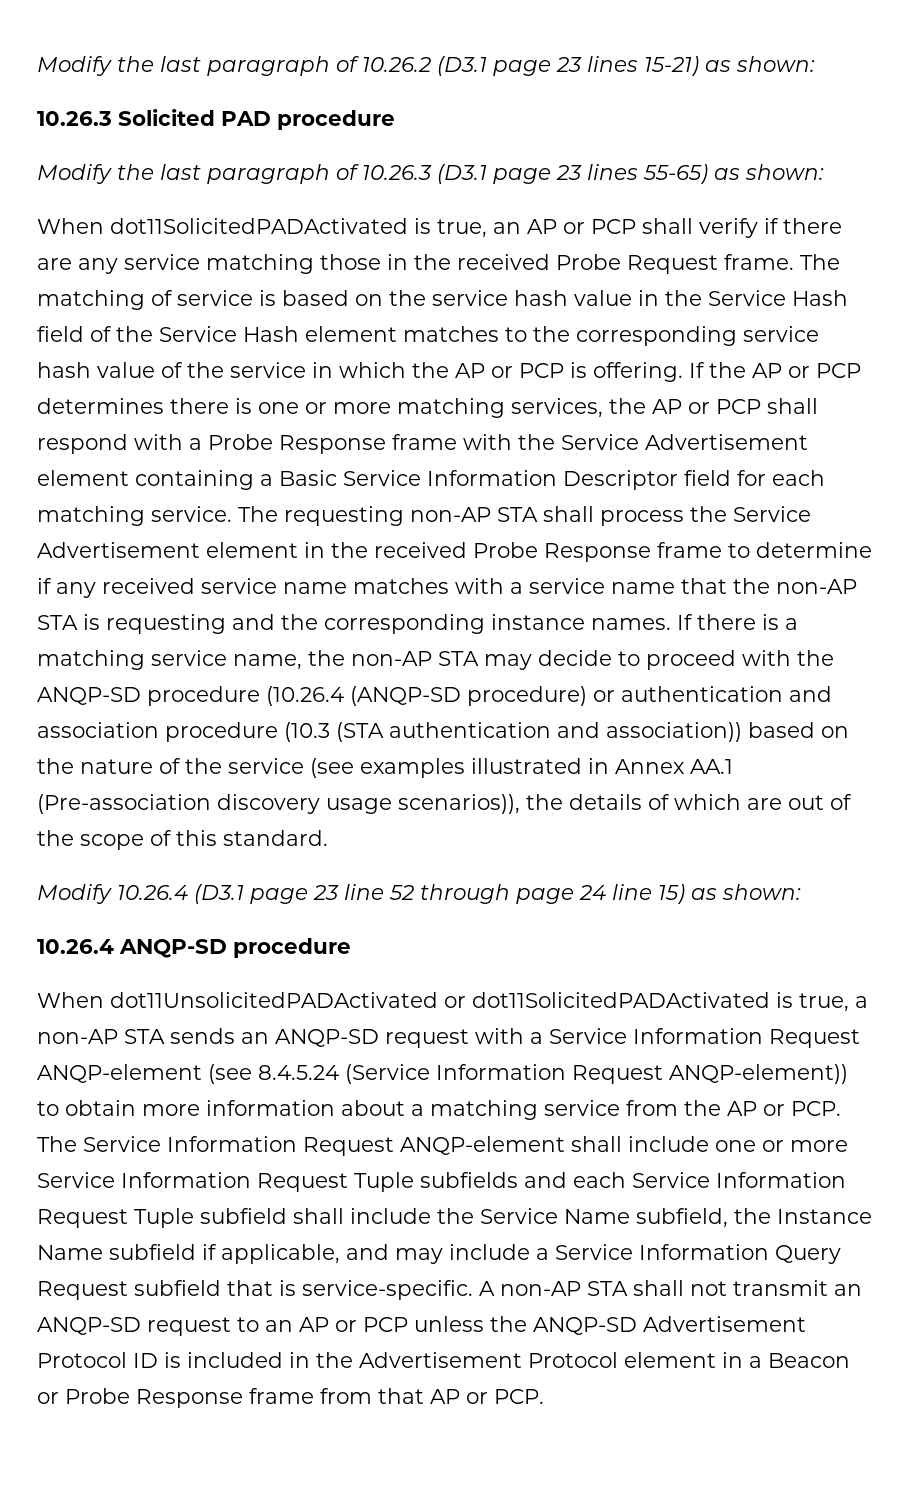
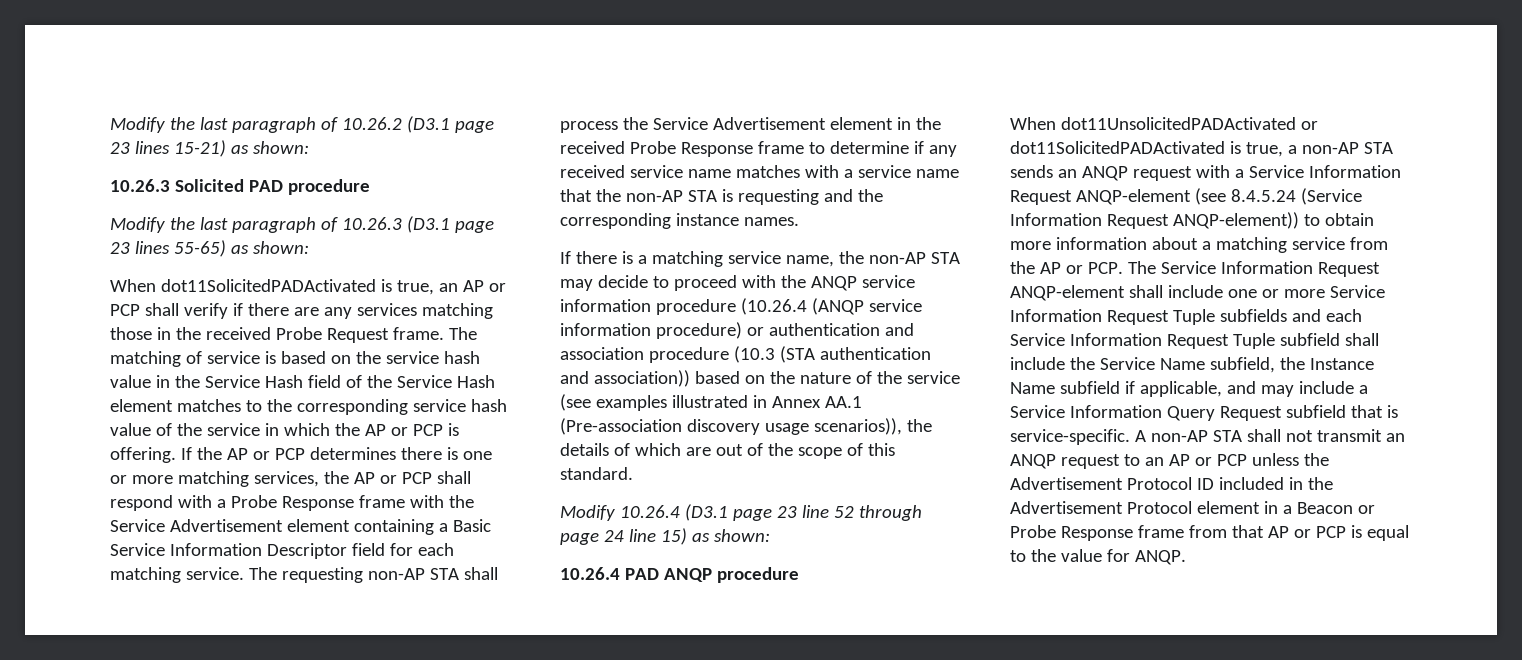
- When dot11SolicitedPADActivated is true, an AP or PCP shall verify if there are any service matching those in the received Probe Request frame.
+ When dot11SolicitedPADActivated is true, an AP or PCP shall verify if there are any services matching those in the received Probe Request frame.
- The requesting non-AP STA shall process the Service Advertisement element in the received Probe Response frame to determine if any received service name matches with a service name that the non-AP STA is requesting and the corresponding instance names. If there is a matching service name, the non-AP STA may decide to proceed with the ANQP-SD procedure (10.26.4 (ANQP-SD procedure) or authentication and association procedure (10.3 (STA authentication and association)) based on the nature of the service (see examples illustrated in Annex AA.1 (Pre-association discovery usage scenarios)), the details of which are out of the scope of this standard.
+ The requesting non-AP STA shall process the Service Advertisement element in the received Probe Response frame to determine if any received service name matches with a service name that the non-AP STA is requesting and the corresponding instance names.
+ If there is a matching service name, the non-AP STA may decide to proceed with the ANQP service information procedure (10.26.4 (ANQP service information procedure) or authentication and association procedure (10.3 (STA authentication and association)) based on the nature of the service (see examples illustrated in Annex AA.1 (Pre-association discovery usage scenarios)), the details of which are out of the scope of this standard.
- 10.26.4 ANQP-SD procedure
+ 10.26.4 PAD ANQP procedure
- When dot11UnsolicitedPADActivated or dot11SolicitedPADActivated is true, a non-AP STA sends an ANQP-SD request with a Service Information Request ANQP-element (see 8.4.5.24 (Service Information Request ANQP-element)) to obtain more information about a matching service from the AP or PCP. The Service Information Request ANQP-element shall include one or more Service Information Request Tuple subfields and each Service Information Request Tuple subfield shall include the Service Name subfield, the Instance Name subfield if applicable, and may include a Service Information Query Request subfield that is service-specific.
+ When dot11UnsolicitedPADActivated or dot11SolicitedPADActivated is true, a non-AP STA sends an ANQP request with a Service Information Request ANQP-element (see 8.4.5.24 (Service Information Request ANQP-element)) to obtain more information about a matching service from the AP or PCP. The Service Information Request ANQP-element shall include one or more Service Information Request Tuple subfields and each Service Information Request Tuple subfield shall include the Service Name subfield, the Instance Name subfield if applicable, and may include a Service Information Query Request subfield that is service-specific.
- A non-AP STA shall not transmit an ANQP-SD request to an AP or PCP unless the ANQP-SD Advertisement Protocol ID is included in the Advertisement Protocol element in a Beacon or Probe Response frame from that AP or PCP.
+ A non-AP STA shall not transmit an ANQP request to an AP or PCP unless the Advertisement Protocol ID included in the Advertisement Protocol element in a Beacon or Probe Response frame from that AP or PCP is equal to the value for ANQP.

